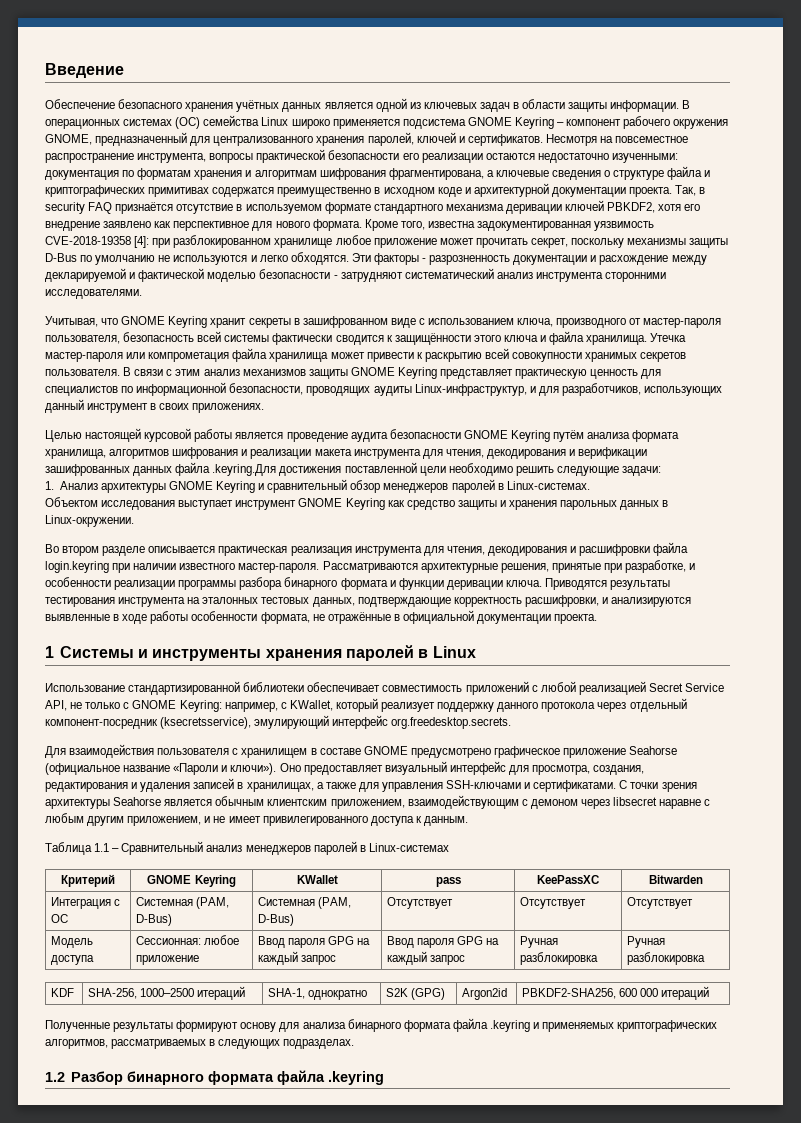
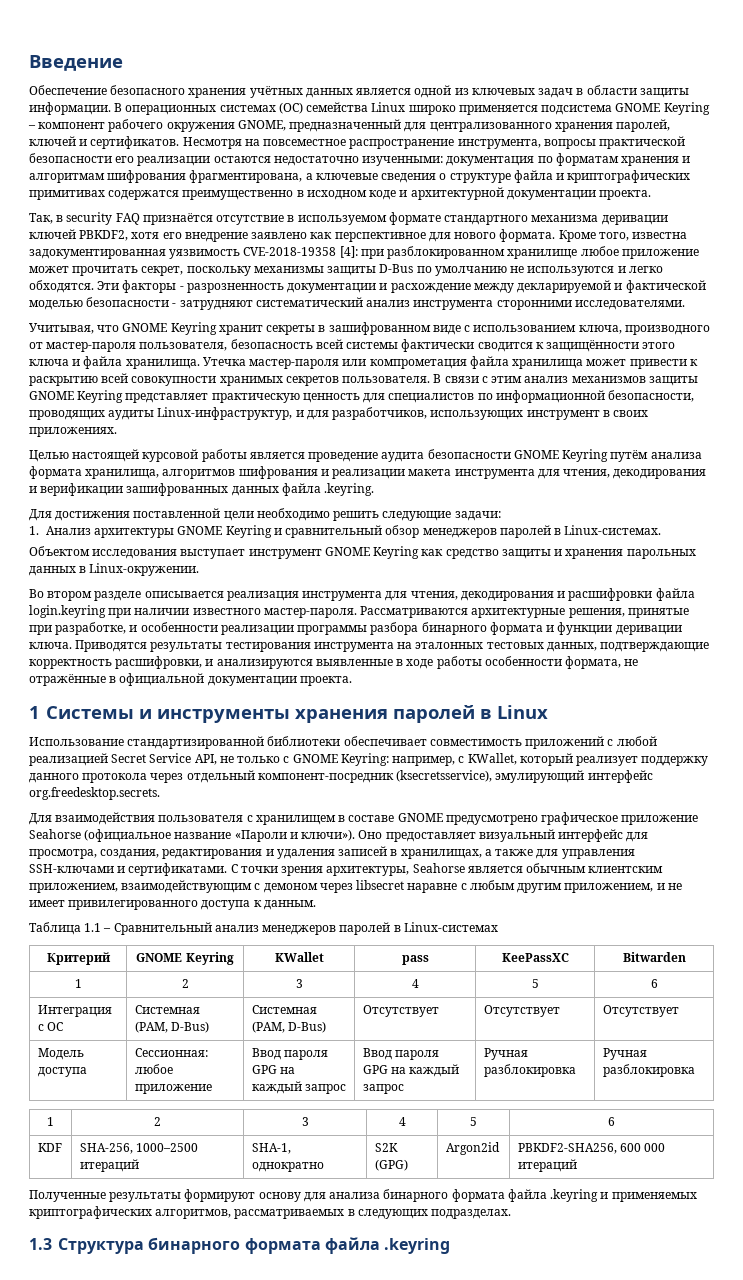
- документация по форматам хранения и алгоритмам шифрования фрагментирована, а ключевые сведения о структуре файла и криптографических примитивах содержатся преимущественно в исходном коде и архитектурной документации проекта. Так, в security FAQ признаётся отсутствие в используемом формате стандартного механизма деривации ключей PBKDF2, хотя его внедрение заявлено как перспективное для нового формата.
+ документация по форматам хранения и алгоритмам шифрования фрагментирована, а ключевые сведения о структуре файла и криптографических примитивах содержатся преимущественно в исходном коде и архитектурной документации проекта.
+ Так, в security FAQ признаётся отсутствие в используемом формате стандартного механизма деривации ключей PBKDF2, хотя его внедрение заявлено как перспективное для нового формата.
- В связи с этим анализ механизмов защиты GNOME Keyring представляет практическую ценность для специалистов по информационной безопасности, проводящих аудиты Linux-инфраструктур, и для разработчиков, использующих данный инструмент в своих приложениях.
+ В связи с этим анализ механизмов защиты GNOME Keyring представляет практическую ценность для специалистов по информационной безопасности, проводящих аудиты Linux-инфраструктур, и для разработчиков, использующих инструмент в своих приложениях.
- Целью настоящей курсовой работы является проведение аудита безопасности GNOME Keyring путём анализа формата хранилища, алгоритмов шифрования и реализации макета инструмента для чтения, декодирования и верификации зашифрованных данных файла .keyring.Для достижения поставленной цели необходимо решить следующие задачи:
+ Целью настоящей курсовой работы является проведение аудита безопасности GNOME Keyring путём анализа формата хранилища, алгоритмов шифрования и реализации макета инструмента для чтения, декодирования и верификации зашифрованных данных файла .keyring.
+ Для достижения поставленной цели необходимо решить следующие задачи:
- Во втором разделе описывается практическая реализация инструмента для чтения, декодирования и расшифровки файла login.keyring при наличии известного мастер-пароля.
+ Во втором разделе описывается реализация инструмента для чтения, декодирования и расшифровки файла login.keyring при наличии известного мастер-пароля.
- С точки зрения архитектуры Seahorse является обычным клиентским приложением, взаимодействующим с демоном через libsecret наравне с любым другим приложением, и не имеет привилегированного доступа к данным.
+ С точки зрения архитектуры, Seahorse является обычным клиентским приложением, взаимодействующим с демоном через libsecret наравне с любым другим приложением, и не имеет привилегированного доступа к данным.
  Критерий | GNOME Keyring | KWallet | pass | KeePassXC | Bitwarden
+ 1 | 2 | 3 | 4 | 5 | 6
  Модель доступа | Сессионная: любое приложение | Ввод пароля GPG на каждый запрос | Ввод пароля GPG на каждый запрос | Ручная разблокировка | Ручная разблокировка
+ 1 | 2 | 3 | 4 | 5 | 6
- 1.2 Разбор бинарного формата файла .keyring
+ 1.3 Структура бинарного формата файла .keyring

